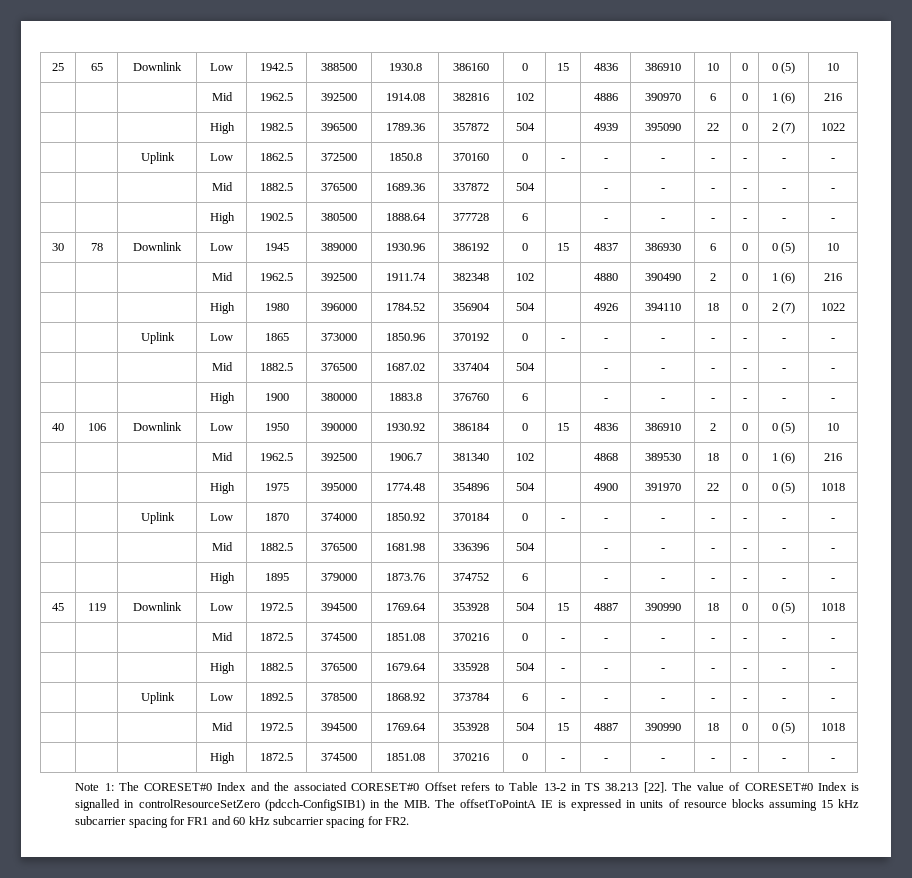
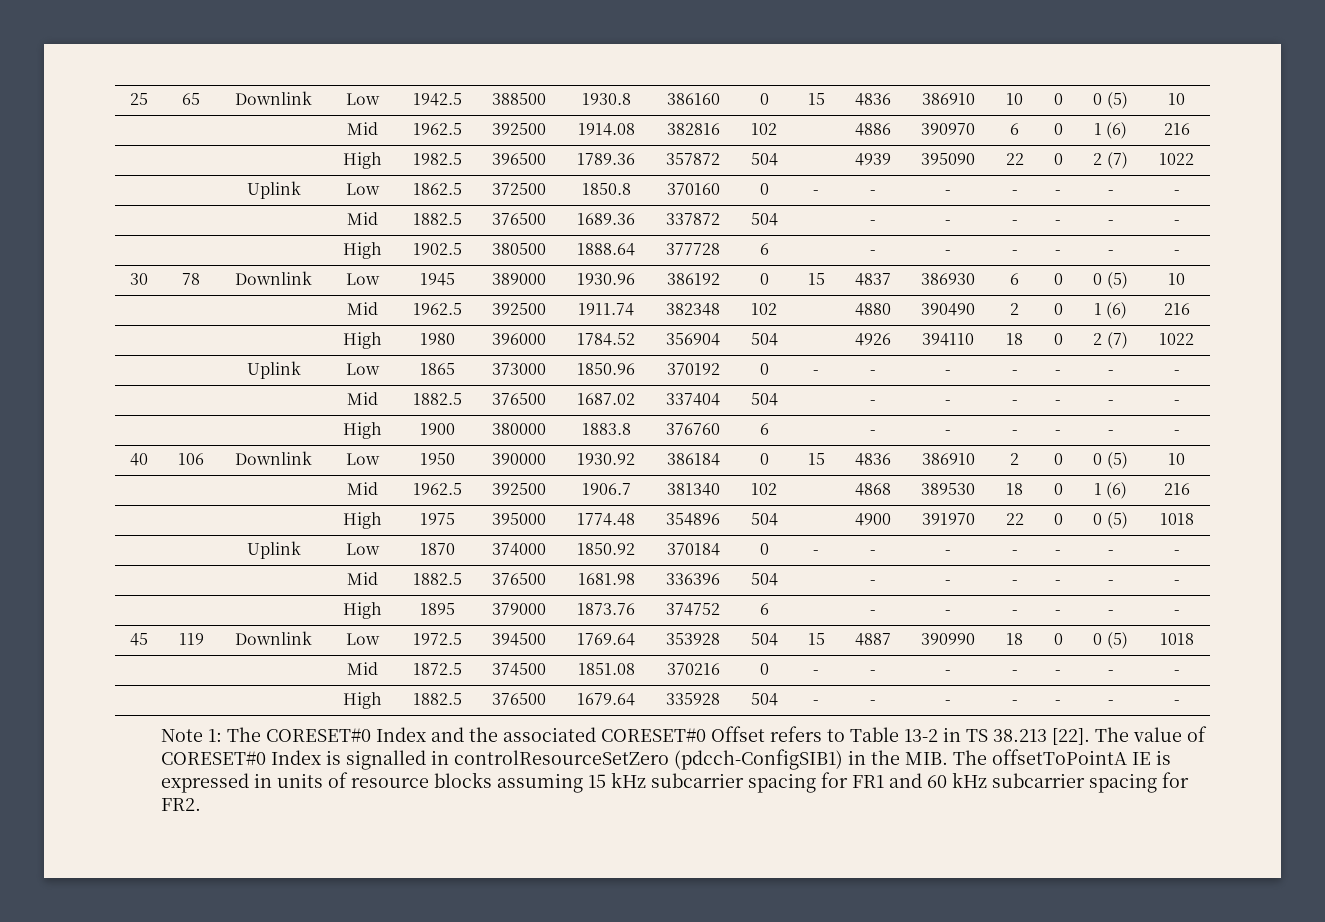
- | | Uplink | Low | 1892.5 | 378500 | 1868.92 | 373784 | 6 | - | - | - | - | - | - | -
- | | | Mid | 1972.5 | 394500 | 1769.64 | 353928 | 504 | 15 | 4887 | 390990 | 18 | 0 | 0 (5) | 1018
- | | | High | 1872.5 | 374500 | 1851.08 | 370216 | 0 | - | - | - | - | - | - | -

